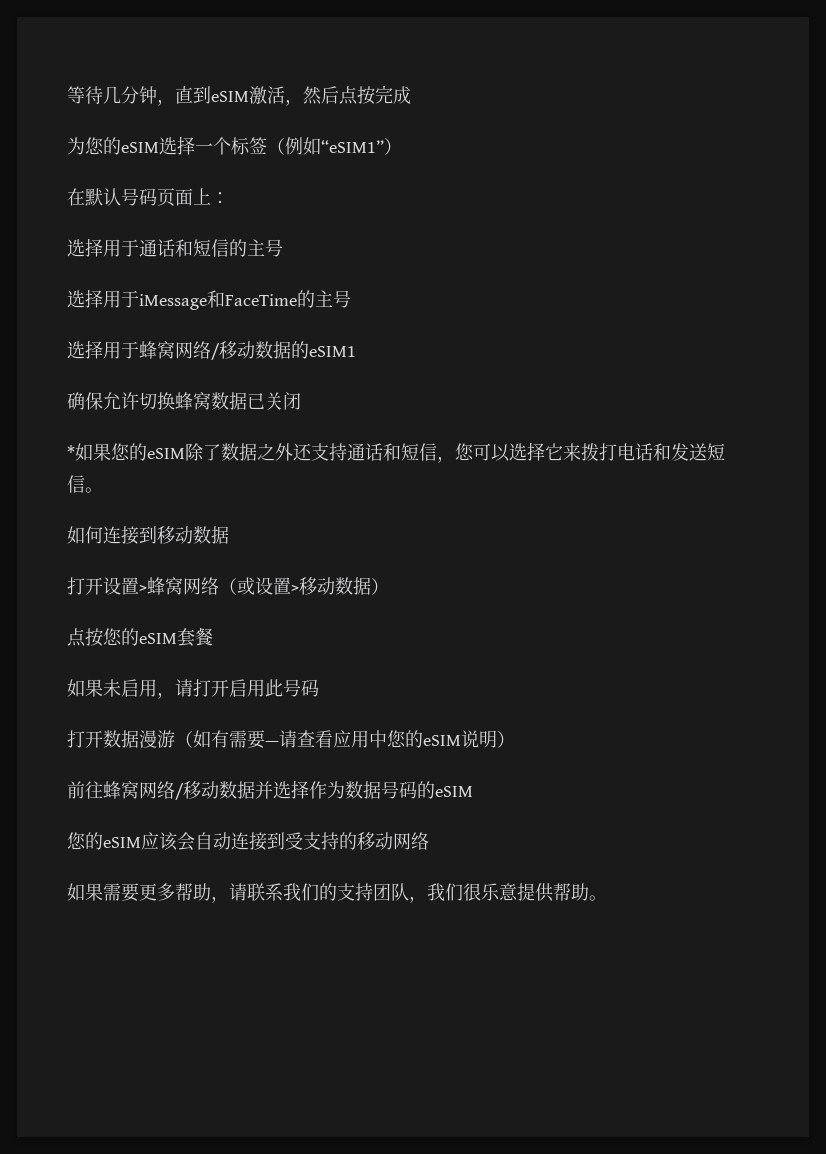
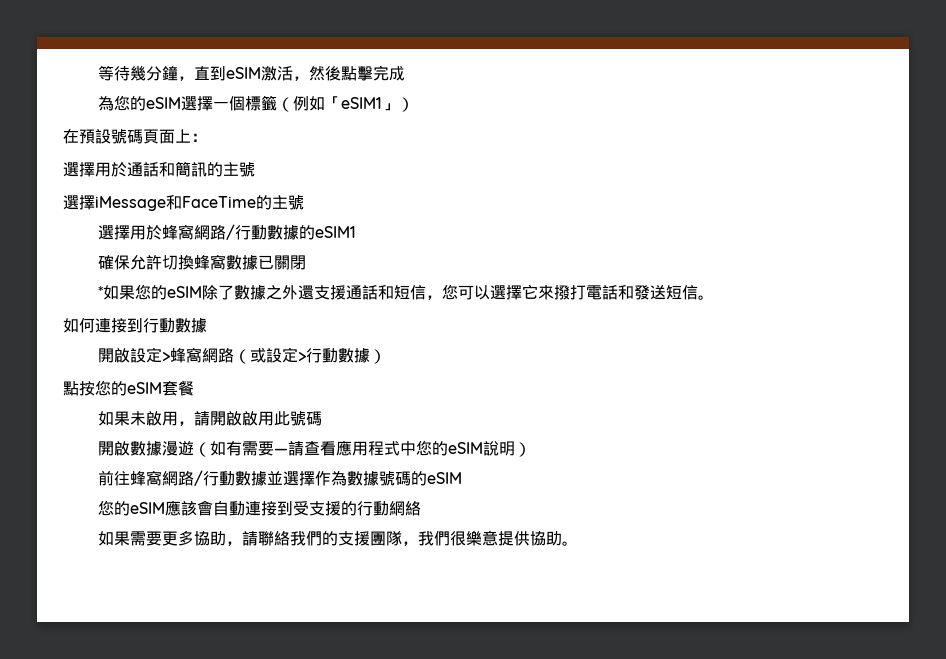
- 等待几分钟，直到eSIM激活，然后点按完成
+ 等待幾分鐘，直到eSIM激活，然後點擊完成
- 为您的eSIM选择一个标签（例如“eSIM1”）
+ 為您的eSIM選擇一個標籤（例如「eSIM1」）
- 在默认号码页面上：
+ 在預設號碼頁面上：
- 选择用于通话和短信的主号
- 选择用于iMessage和FaceTime的主号
- 选择用于蜂窝网络/移动数据的eSIM1
- 确保允许切换蜂窝数据已关闭
+ 選擇用於通話和簡訊的主號
+ 選擇iMessage和FaceTime的主號
+ 選擇用於蜂窩網路/行動數據的eSIM1
+ 確保允許切換蜂窩數據已關閉
- *如果您的eSIM除了数据之外还支持通话和短信，您可以选择它来拨打电话和发送短信。
- 如何连接到移动数据
- 打开设置>蜂窝网络（或设置>移动数据）
- 点按您的eSIM套餐
+ *如果您的eSIM除了數據之外還支援通話和短信，您可以選擇它來撥打電話和發送短信。
+ 如何連接到行動數據
+ 開啟設定>蜂窩網路（或設定>行動數據）
+ 點按您的eSIM套餐
- 如果未启用，请打开启用此号码
- 打开数据漫游（如有需要—请查看应用中您的eSIM说明）
+ 如果未啟用，請開啟啟用此號碼
+ 開啟數據漫遊（如有需要—請查看應用程式中您的eSIM說明）
- 前往蜂窝网络/移动数据并选择作为数据号码的eSIM
- 您的eSIM应该会自动连接到受支持的移动网络
- 如果需要更多帮助，请联系我们的支持团队，我们很乐意提供帮助。
+ 前往蜂窩網路/行動數據並選擇作為數據號碼的eSIM
+ 您的eSIM應該會自動連接到受支援的行動網絡
+ 如果需要更多協助，請聯絡我們的支援團隊，我們很樂意提供協助。

